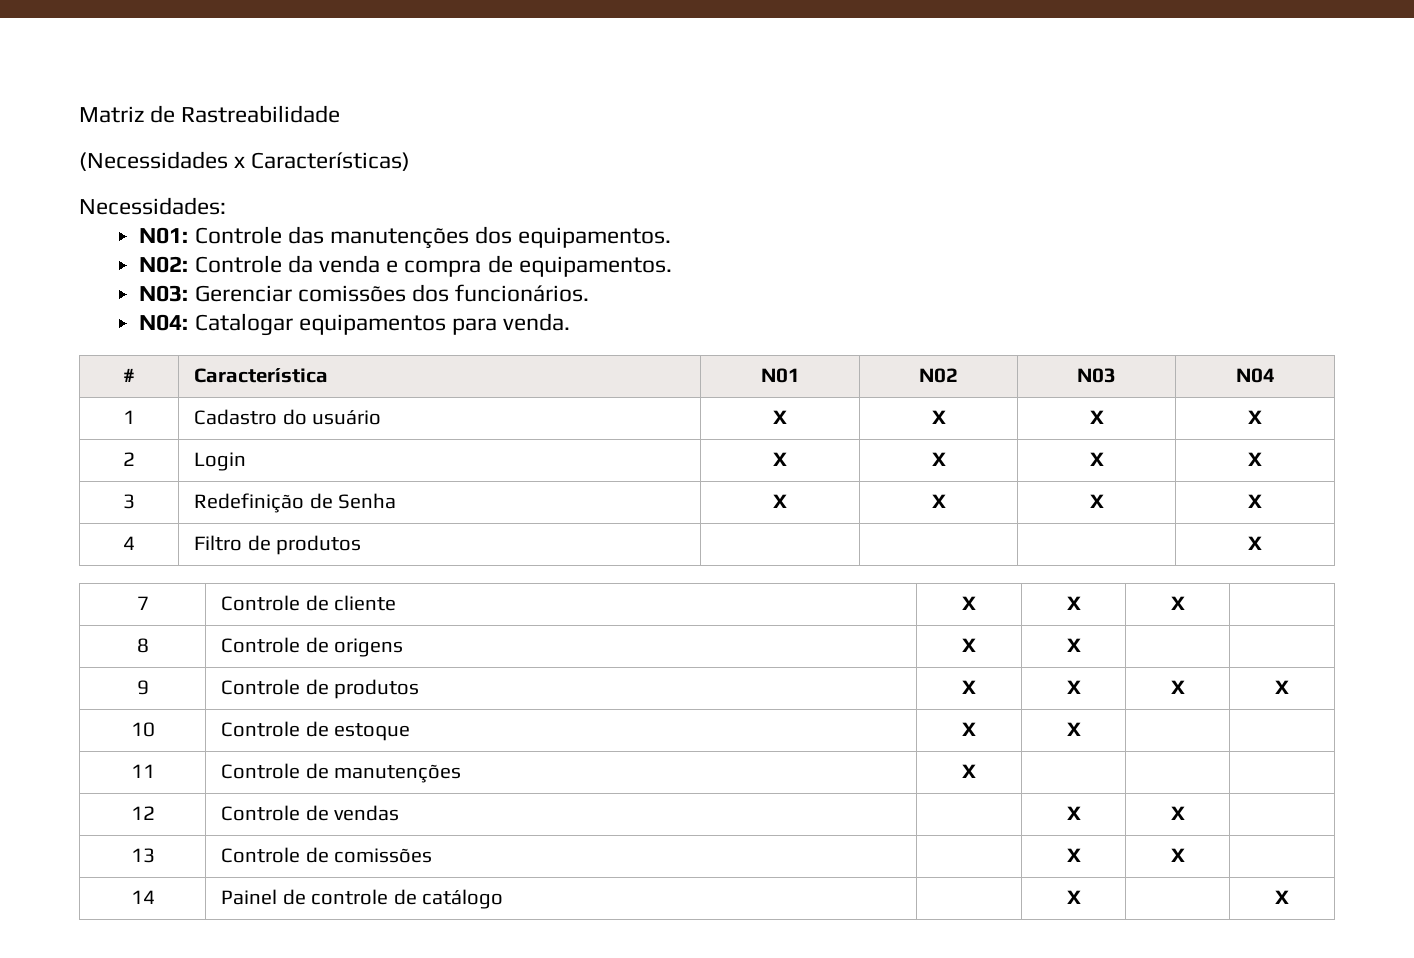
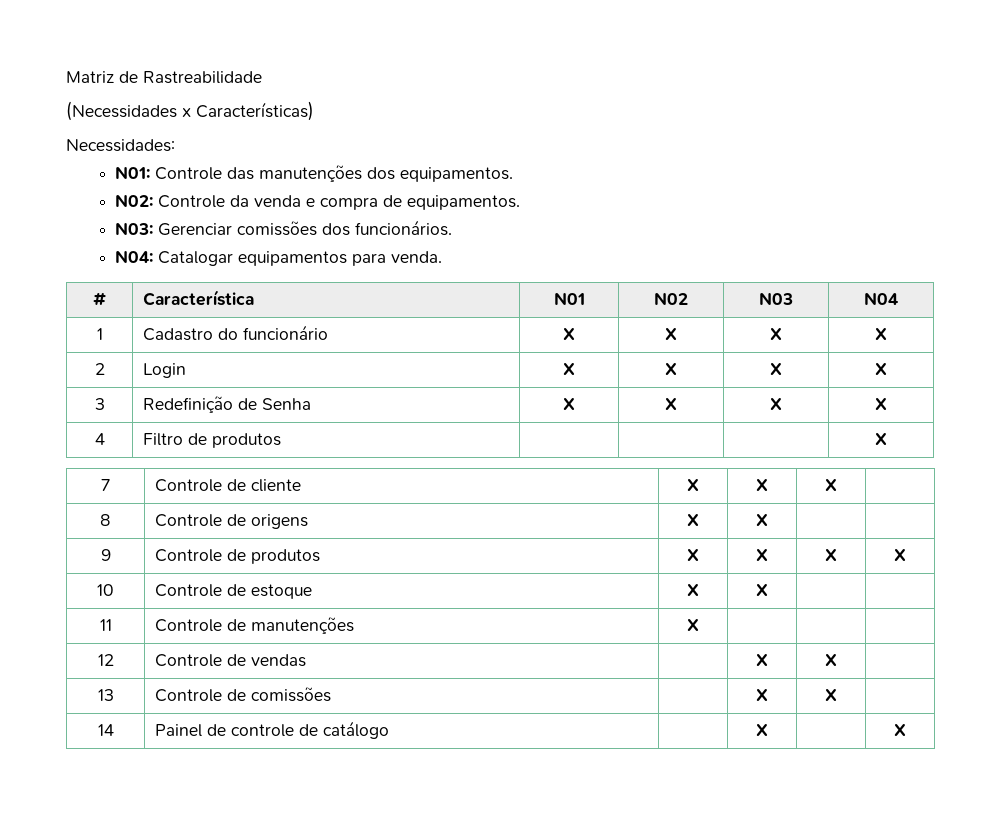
- 1 | Cadastro do usuário | X | X | X | X
+ 1 | Cadastro do funcionário | X | X | X | X

